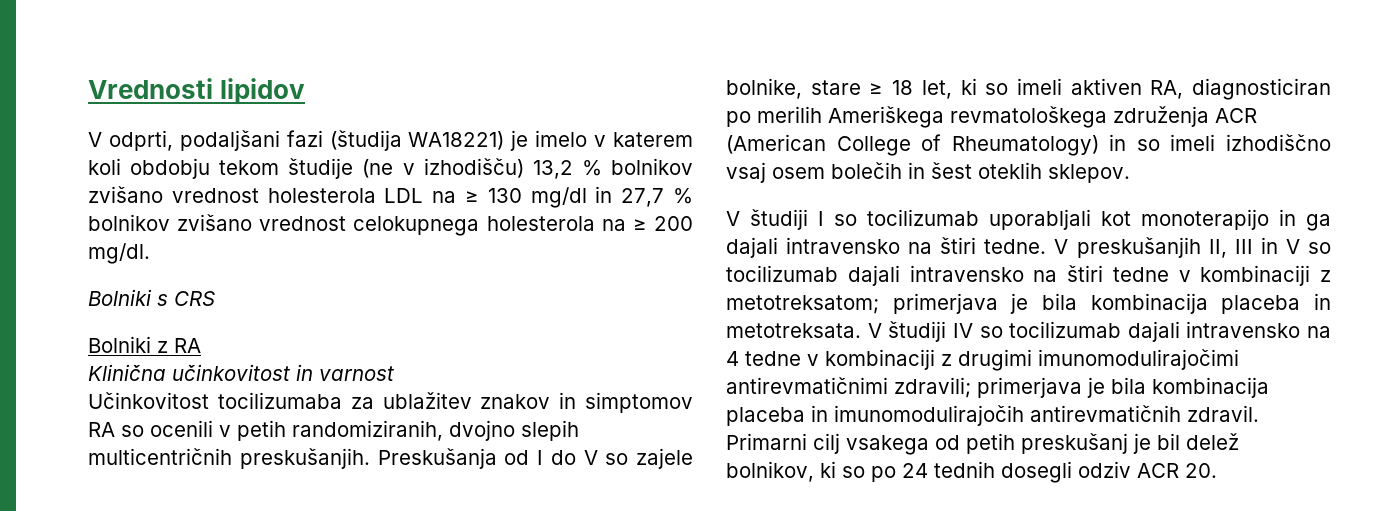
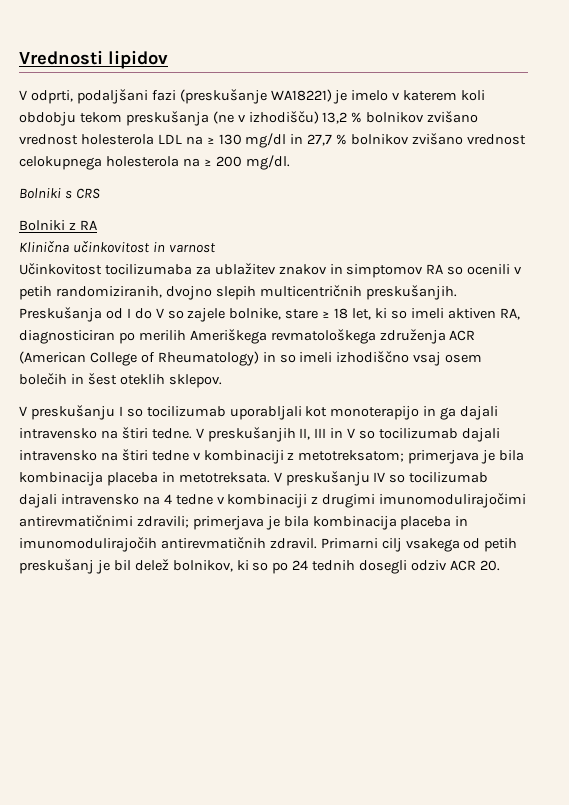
- V odprti, podaljšani fazi (študija WA18221) je imelo v katerem koli obdobju tekom študije (ne v izhodišču) 13,2 % bolnikov zvišano vrednost holesterola LDL na ≥ 130 mg/dl in 27,7 % bolnikov zvišano vrednost celokupnega holesterola na ≥ 200 mg/dl.
+ V odprti, podaljšani fazi (preskušanje WA18221) je imelo v katerem koli obdobju tekom preskušanja (ne v izhodišču) 13,2 % bolnikov zvišano vrednost holesterola LDL na ≥ 130 mg/dl in 27,7 % bolnikov zvišano vrednost celokupnega holesterola na ≥ 200 mg/dl.
- V študiji I so tocilizumab uporabljali kot monoterapijo in ga dajali intravensko na štiri tedne.
+ V preskušanju I so tocilizumab uporabljali kot monoterapijo in ga dajali intravensko na štiri tedne.
- V študiji IV so tocilizumab dajali intravensko na 4 tedne v kombinaciji z drugimi imunomodulirajočimi antirevmatičnimi zdravili; primerjava je bila kombinacija placeba in imunomodulirajočih antirevmatičnih zdravil.
+ V preskušanju IV so tocilizumab dajali intravensko na 4 tedne v kombinaciji z drugimi imunomodulirajočimi antirevmatičnimi zdravili; primerjava je bila kombinacija placeba in imunomodulirajočih antirevmatičnih zdravil.

